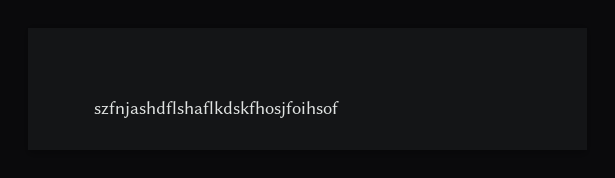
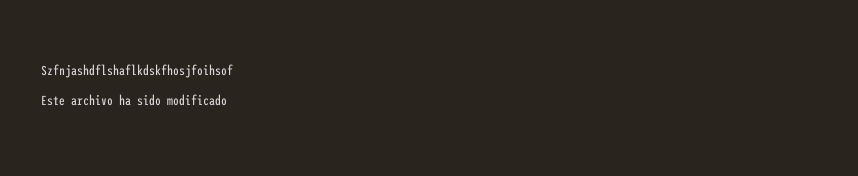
- szfnjashdflshaflkdskfhosjfoihsof
+ Szfnjashdflshaflkdskfhosjfoihsof
+ Este archivo ha sido modificado

